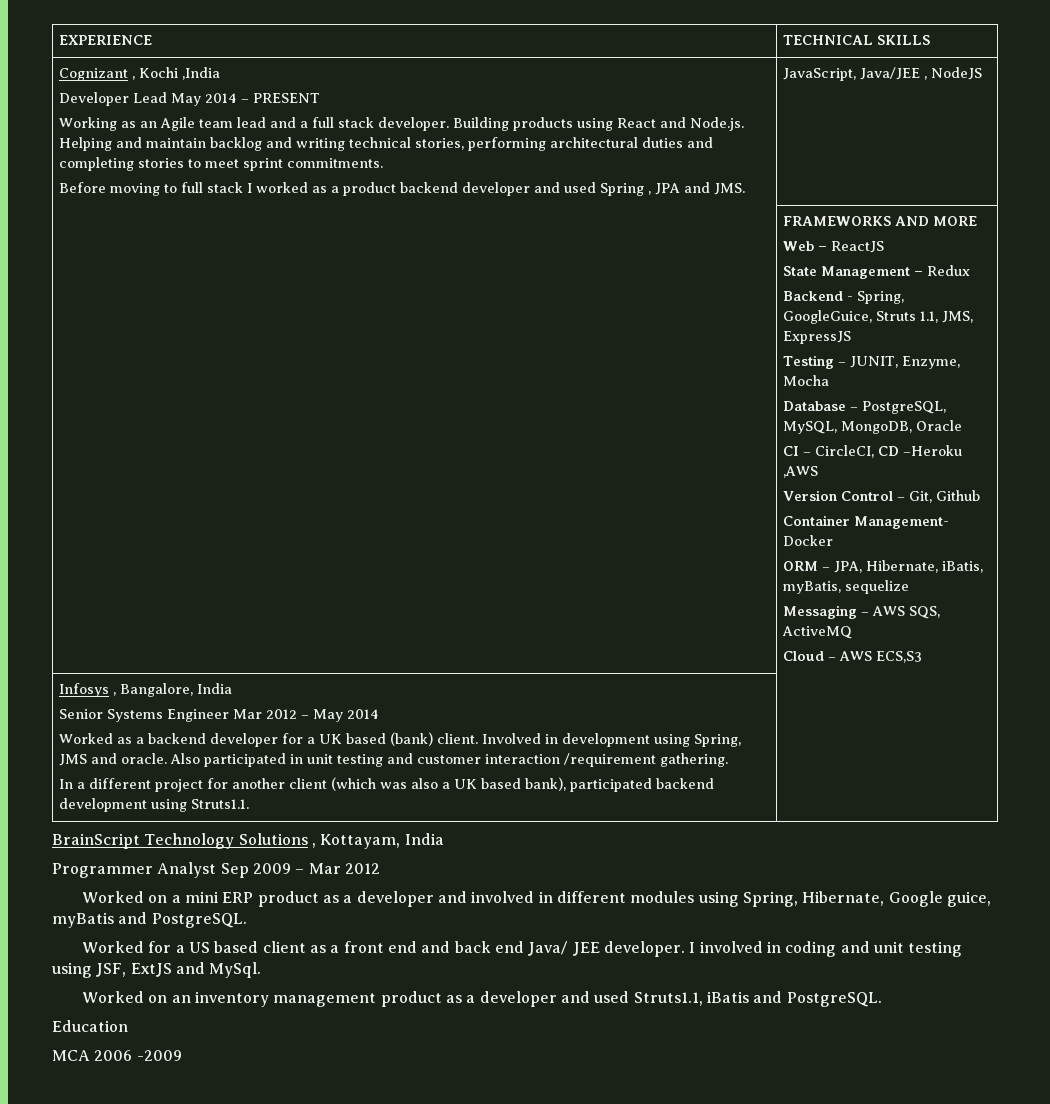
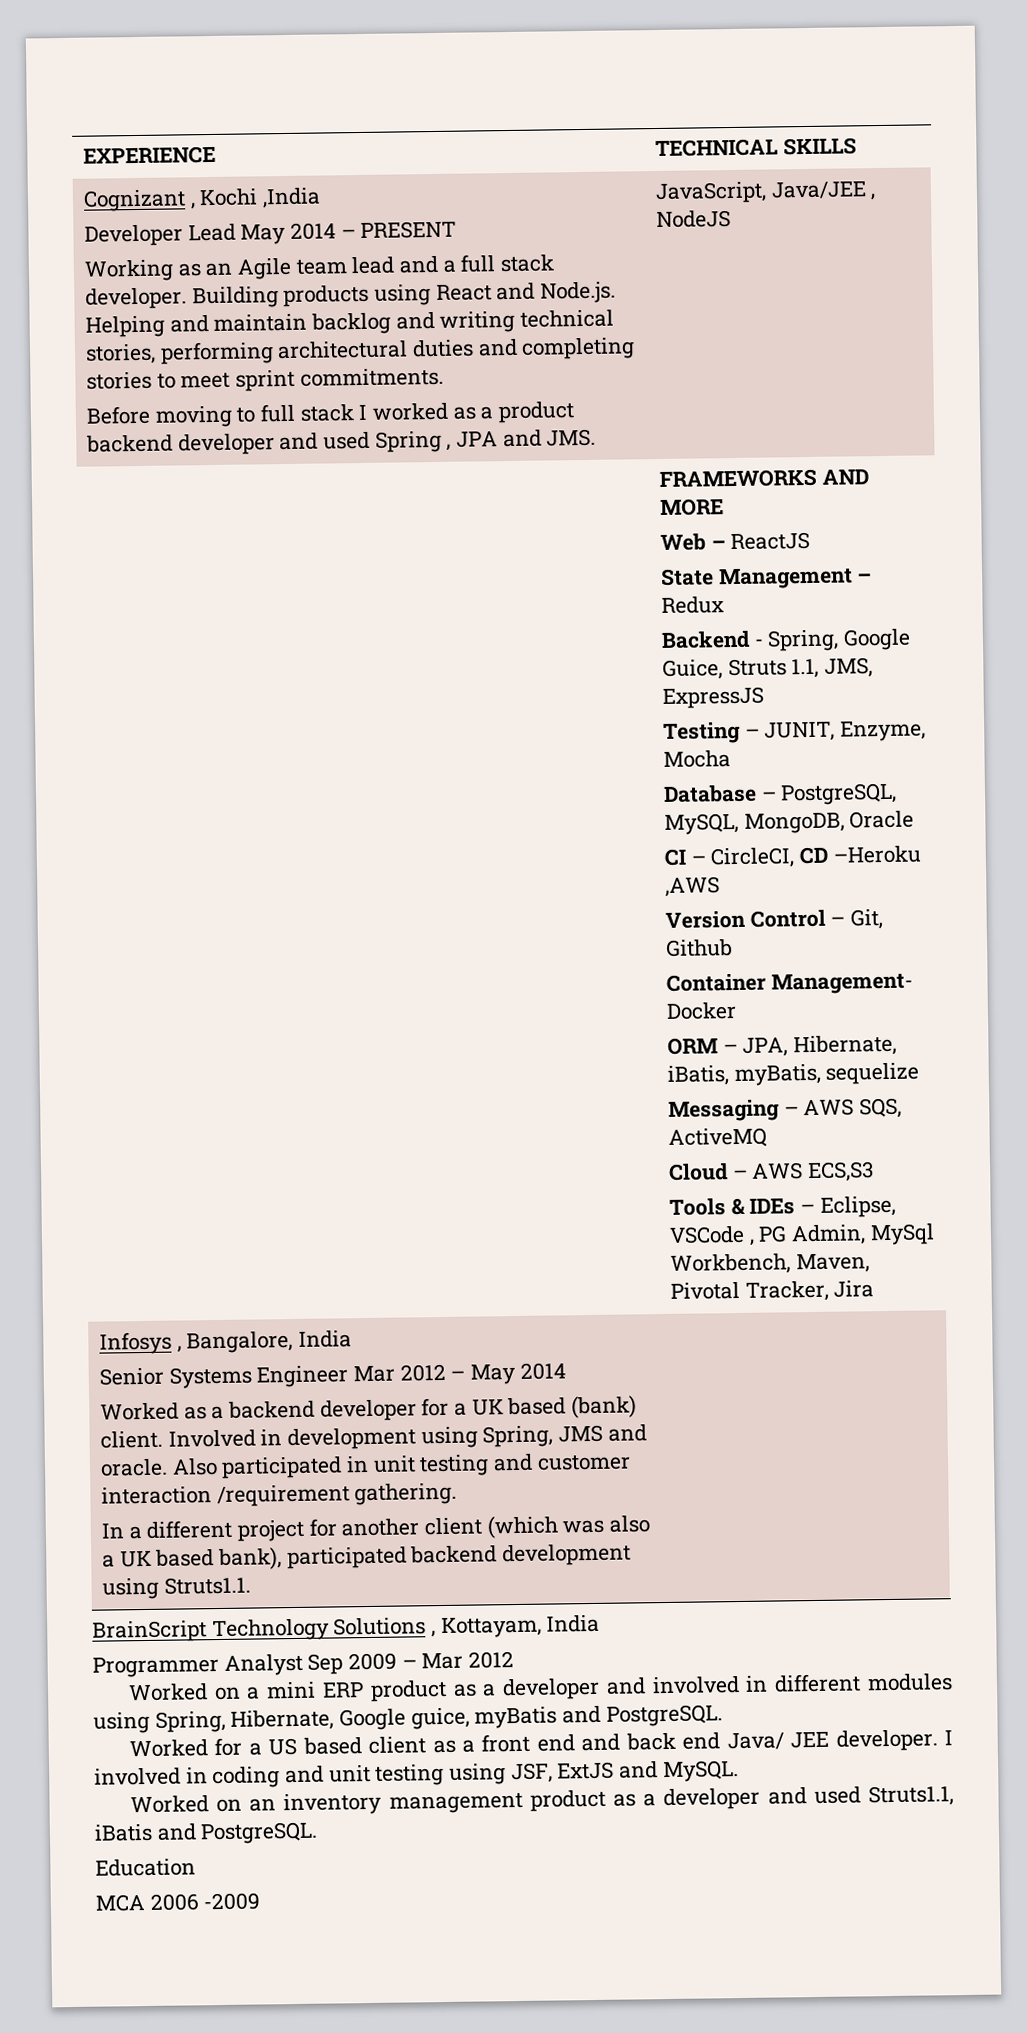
- Backend - Spring, GoogleGuice, Struts 1.1, JMS, ExpressJS
+ Backend - Spring, Google Guice, Struts 1.1, JMS, ExpressJS
+ Tools & IDEs – Eclipse, VSCode , PG Admin, MySql Workbench, Maven, Pivotal Tracker, Jira
- I involved in coding and unit testing using JSF, ExtJS and MySql.
+ I involved in coding and unit testing using JSF, ExtJS and MySQL.

